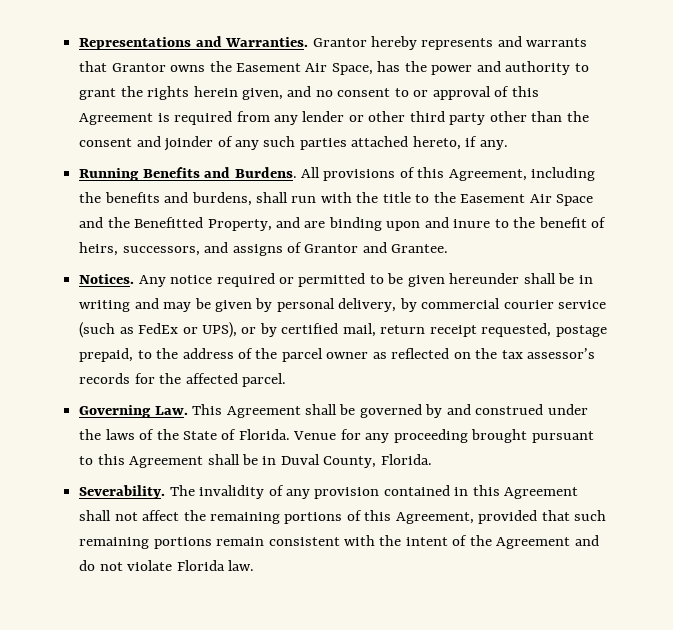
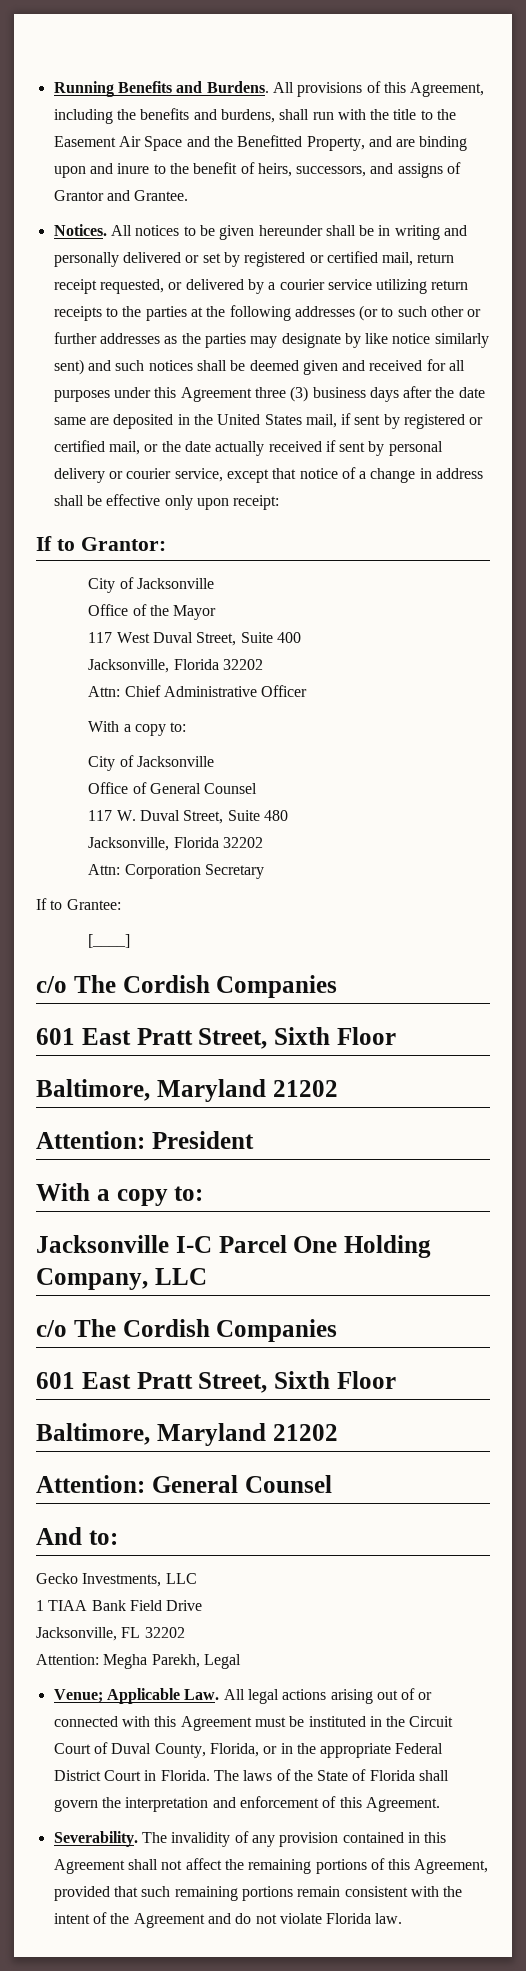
- Representations and Warranties. Grantor hereby represents and warrants that Grantor owns the Easement Air Space, has the power and authority to grant the rights herein given, and no consent to or approval of this Agreement is required from any lender or other third party other than the consent and joinder of any such parties attached hereto, if any.
- Any notice required or permitted to be given hereunder shall be in writing and may be given by personal delivery, by commercial courier service (such as FedEx or UPS), or by certified mail, return receipt requested, postage prepaid, to the address of the parcel owner as reflected on the tax assessor’s records for the affected parcel.
- Governing Law. This Agreement shall be governed by and construed under the laws of the State of Florida. Venue for any proceeding brought pursuant to this Agreement shall be in Duval County, Florida.
+ All notices to be given hereunder shall be in writing and personally delivered or set by registered or certified mail, return receipt requested, or delivered by a courier service utilizing return receipts to the parties at the following addresses (or to such other or further addresses as the parties may designate by like notice similarly sent) and such notices shall be deemed given and received for all purposes under this Agreement three (3) business days after the date same are deposited in the United States mail, if sent by registered or certified mail, or the date actually received if sent by personal delivery or courier service, except that notice of a change in address shall be effective only upon receipt:
+ If to Grantor:
+ City of Jacksonville
+ Office of the Mayor
+ 117 West Duval Street, Suite 400
+ Jacksonville, Florida 32202
+ Attn: Chief Administrative Officer
+ With a copy to:
+ City of Jacksonville
+ Office of General Counsel
+ 117 W. Duval Street, Suite 480
+ Jacksonville, Florida 32202
+ Attn: Corporation Secretary
+ If to Grantee:
+ [____]
+ c/o The Cordish Companies
+ 601 East Pratt Street, Sixth Floor
+ Baltimore, Maryland 21202
+ Attention: President
+ With a copy to:
+ Jacksonville I-C Parcel One Holding Company, LLC
+ c/o The Cordish Companies
+ 601 East Pratt Street, Sixth Floor
+ Baltimore, Maryland 21202
+ Attention: General Counsel
+ And to:
+ Gecko Investments, LLC
+ 1 TIAA Bank Field Drive
+ Jacksonville, FL 32202
+ Attention: Megha Parekh, Legal
+ Venue; Applicable Law. All legal actions arising out of or connected with this Agreement must be instituted in the Circuit Court of Duval County, Florida, or in the appropriate Federal District Court in Florida. The laws of the State of Florida shall govern the interpretation and enforcement of this Agreement.

